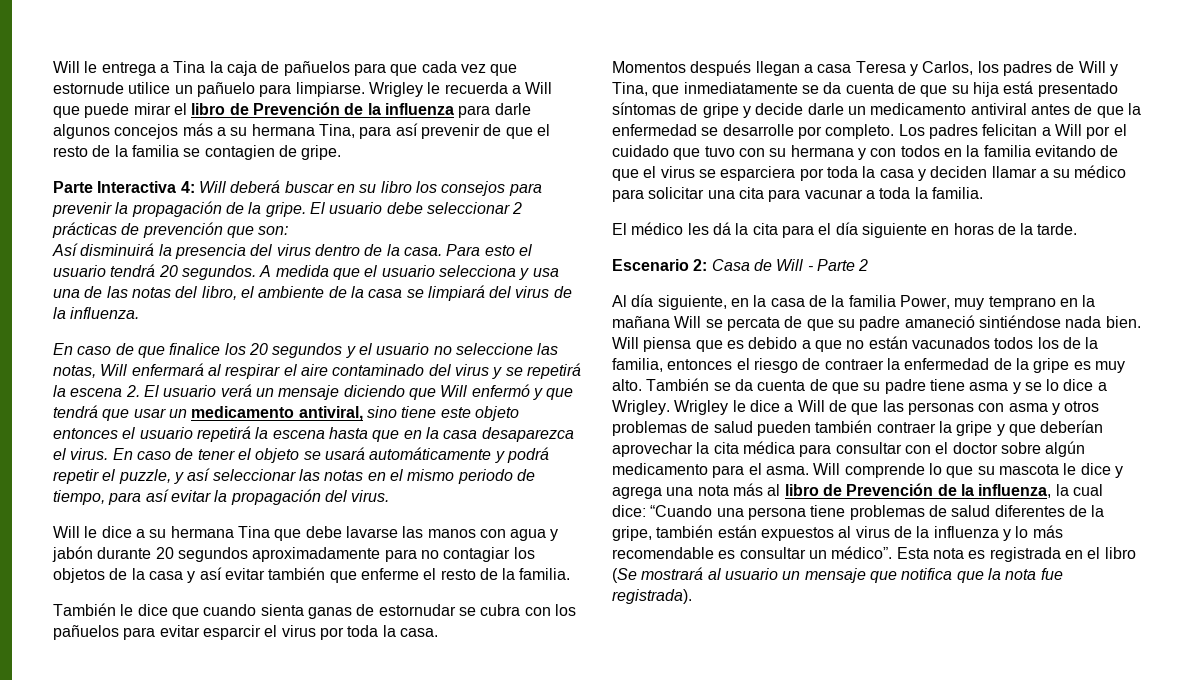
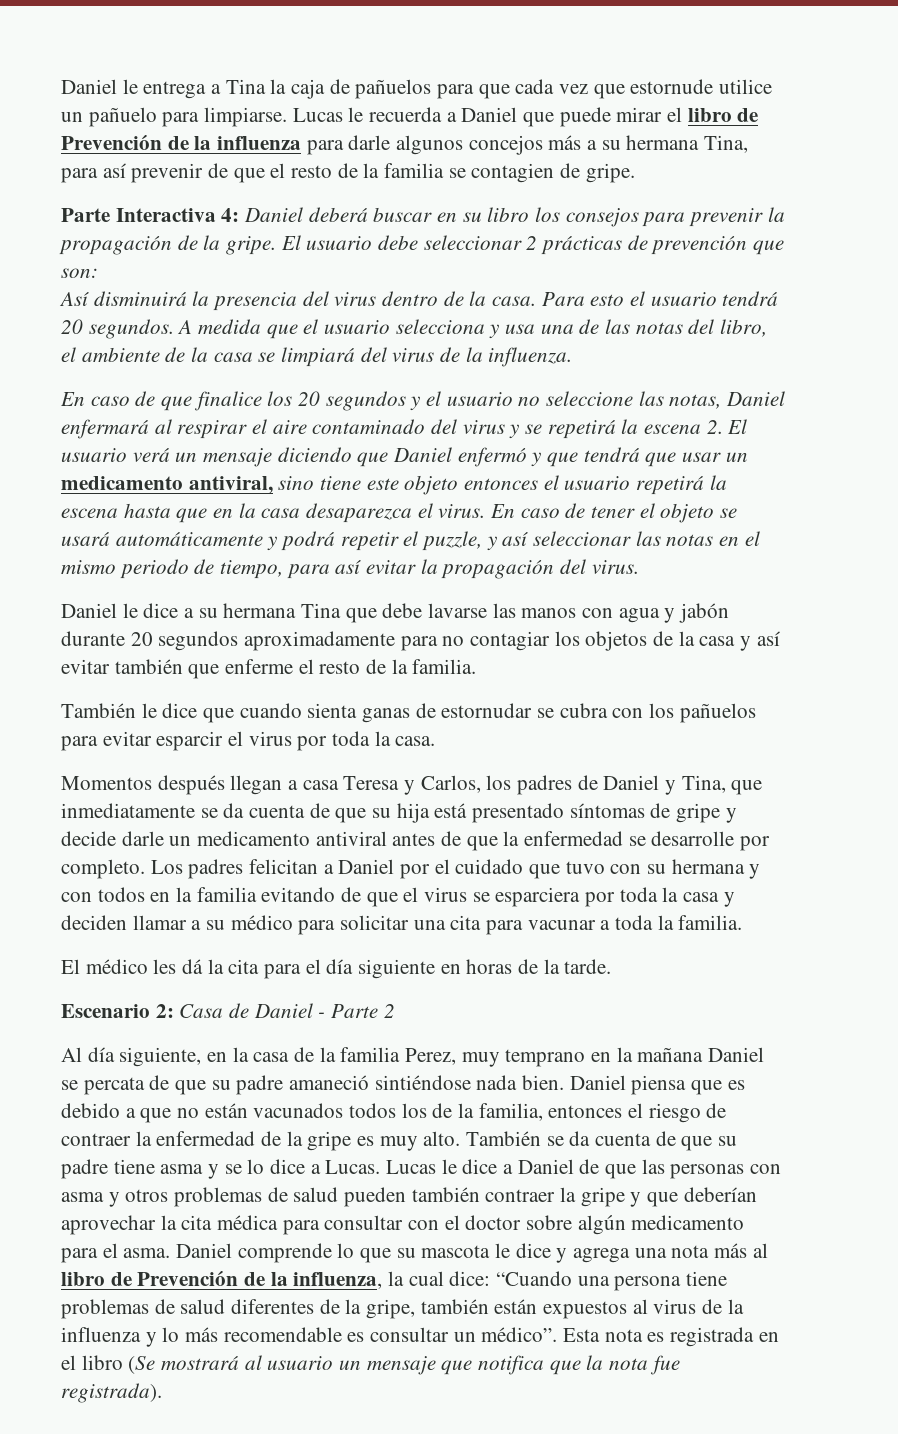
- Will le entrega a Tina la caja de pañuelos para que cada vez que estornude utilice un pañuelo para limpiarse.
+ Daniel le entrega a Tina la caja de pañuelos para que cada vez que estornude utilice un pañuelo para limpiarse.
- Wrigley le recuerda a Will que puede mirar el libro de Prevención de la influenza para darle algunos concejos más a su hermana Tina, para así prevenir de que el resto de la familia se contagien de gripe.
+ Lucas le recuerda a Daniel que puede mirar el libro de Prevención de la influenza para darle algunos concejos más a su hermana Tina, para así prevenir de que el resto de la familia se contagien de gripe.
- Parte Interactiva 4: Will deberá buscar en su libro los consejos para prevenir la propagación de la gripe.
+ Parte Interactiva 4: Daniel deberá buscar en su libro los consejos para prevenir la propagación de la gripe.
- En caso de que finalice los 20 segundos y el usuario no seleccione las notas, Will enfermará al respirar el aire contaminado del virus y se repetirá la escena 2. El usuario verá un mensaje diciendo que Will enfermó y que tendrá que usar un medicamento antiviral, sino tiene este objeto entonces el usuario repetirá la escena hasta que en la casa desaparezca el virus.
+ En caso de que finalice los 20 segundos y el usuario no seleccione las notas, Daniel enfermará al respirar el aire contaminado del virus y se repetirá la escena 2. El usuario verá un mensaje diciendo que Daniel enfermó y que tendrá que usar un medicamento antiviral, sino tiene este objeto entonces el usuario repetirá la escena hasta que en la casa desaparezca el virus.
- Will le dice a su hermana Tina que debe lavarse las manos con agua y jabón durante 20 segundos aproximadamente para no contagiar los objetos de la casa y así evitar también que enferme el resto de la familia.
+ Daniel le dice a su hermana Tina que debe lavarse las manos con agua y jabón durante 20 segundos aproximadamente para no contagiar los objetos de la casa y así evitar también que enferme el resto de la familia.
- Momentos después llegan a casa Teresa y Carlos, los padres de Will y Tina, que inmediatamente se da cuenta de que su hija está presentado síntomas de gripe y decide darle un medicamento antiviral antes de que la enfermedad se desarrolle por completo.
+ Momentos después llegan a casa Teresa y Carlos, los padres de Daniel y Tina, que inmediatamente se da cuenta de que su hija está presentado síntomas de gripe y decide darle un medicamento antiviral antes de que la enfermedad se desarrolle por completo.
- Los padres felicitan a Will por el cuidado que tuvo con su hermana y con todos en la familia evitando de que el virus se esparciera por toda la casa y deciden llamar a su médico para solicitar una cita para vacunar a toda la familia.
+ Los padres felicitan a Daniel por el cuidado que tuvo con su hermana y con todos en la familia evitando de que el virus se esparciera por toda la casa y deciden llamar a su médico para solicitar una cita para vacunar a toda la familia.
- Escenario 2: Casa de Will - Parte 2
+ Escenario 2: Casa de Daniel - Parte 2
- Al día siguiente, en la casa de la familia Power, muy temprano en la mañana Will se percata de que su padre amaneció sintiéndose nada bien.
+ Al día siguiente, en la casa de la familia Perez, muy temprano en la mañana Daniel se percata de que su padre amaneció sintiéndose nada bien.
- Will piensa que es debido a que no están vacunados todos los de la familia, entonces el riesgo de contraer la enfermedad de la gripe es muy alto.
+ Daniel piensa que es debido a que no están vacunados todos los de la familia, entonces el riesgo de contraer la enfermedad de la gripe es muy alto.
- También se da cuenta de que su padre tiene asma y se lo dice a Wrigley. Wrigley le dice a Will de que las personas con asma y otros problemas de salud pueden también contraer la gripe y que deberían aprovechar la cita médica para consultar con el doctor sobre algún medicamento para el asma.
+ También se da cuenta de que su padre tiene asma y se lo dice a Lucas. Lucas le dice a Daniel de que las personas con asma y otros problemas de salud pueden también contraer la gripe y que deberían aprovechar la cita médica para consultar con el doctor sobre algún medicamento para el asma.
- Will comprende lo que su mascota le dice y agrega una nota más al libro de Prevención de la influenza, la cual dice: “Cuando una persona tiene problemas de salud diferentes de la gripe, también están expuestos al virus de la influenza y lo más recomendable es consultar un médico”.
+ Daniel comprende lo que su mascota le dice y agrega una nota más al libro de Prevención de la influenza, la cual dice: “Cuando una persona tiene problemas de salud diferentes de la gripe, también están expuestos al virus de la influenza y lo más recomendable es consultar un médico”.

